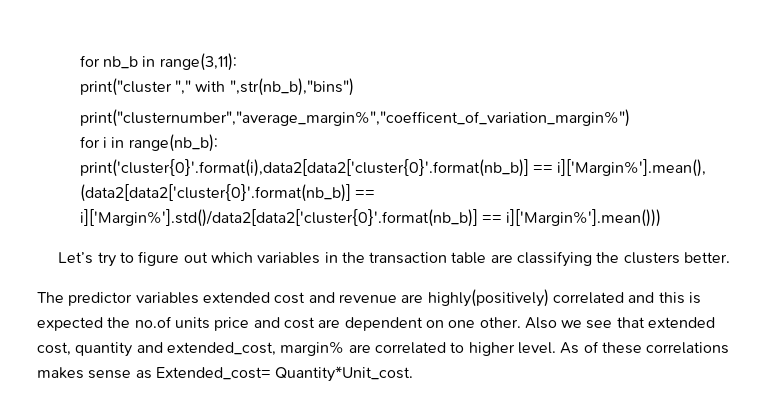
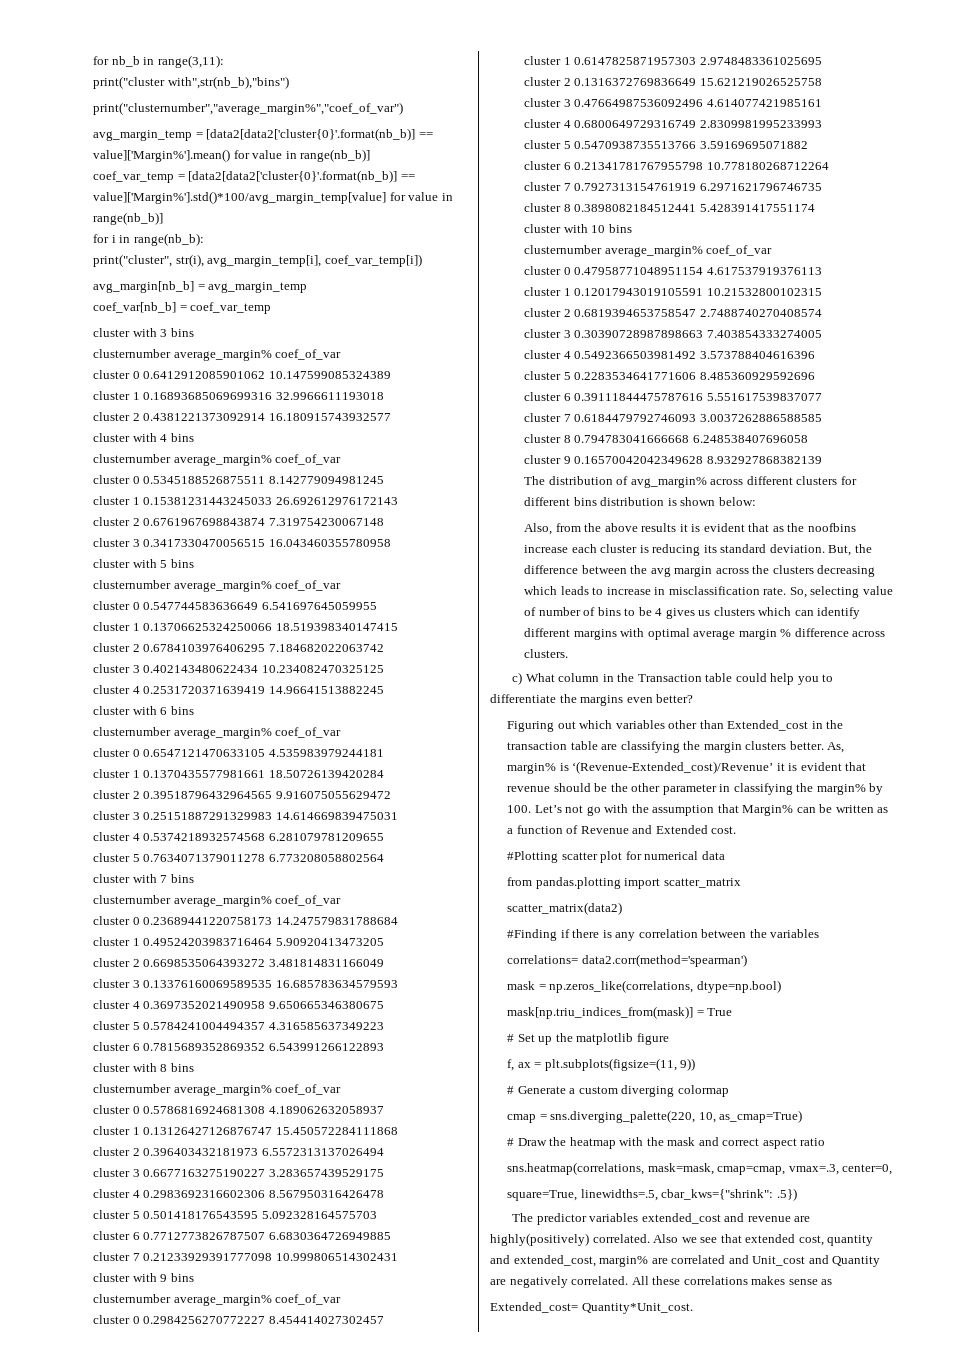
- print("cluster "," with ",str(nb_b),"bins")
- print("clusternumber","average_margin%","coefficent_of_variation_margin%")
+ print("cluster with",str(nb_b),"bins")
+ print("clusternumber","average_margin%","coef_of_var")
+ avg_margin_temp = [data2[data2['cluster{0}'.format(nb_b)] == value]['Margin%'].mean() for value in range(nb_b)]
+ coef_var_temp = [data2[data2['cluster{0}'.format(nb_b)] == value]['Margin%'].std()*100/avg_margin_temp[value] for value in range(nb_b)]
  for i in range(nb_b):
- print('cluster{0}'.format(i),data2[data2['cluster{0}'.format(nb_b)] == i]['Margin%'].mean(), (data2[data2['cluster{0}'.format(nb_b)] == i]['Margin%'].std()/data2[data2['cluster{0}'.format(nb_b)] == i]['Margin%'].mean()))
- Let’s try to figure out which variables in the transaction table are classifying the clusters better.
+ print("cluster", str(i), avg_margin_temp[i], coef_var_temp[i])
+ avg_margin[nb_b] = avg_margin_temp
+ coef_var[nb_b] = coef_var_temp
+ cluster with 3 bins
+ clusternumber average_margin% coef_of_var
+ cluster 0 0.6412912085901062 10.147599085324389
+ cluster 1 0.16893685069699316 32.9966611193018
+ cluster 2 0.4381221373092914 16.180915743932577
+ cluster with 4 bins
+ clusternumber average_margin% coef_of_var
+ cluster 0 0.5345188526875511 8.142779094981245
+ cluster 1 0.15381231443245033 26.692612976172143
+ cluster 2 0.6761967698843874 7.319754230067148
+ cluster 3 0.3417330470056515 16.043460355780958
+ cluster with 5 bins
+ clusternumber average_margin% coef_of_var
+ cluster 0 0.547744583636649 6.541697645059955
+ cluster 1 0.13706625324250066 18.519398340147415
+ cluster 2 0.6784103976406295 7.184682022063742
+ cluster 3 0.402143480622434 10.234082470325125
+ cluster 4 0.2531720371639419 14.96641513882245
+ cluster with 6 bins
+ clusternumber average_margin% coef_of_var
+ cluster 0 0.6547121470633105 4.535983979244181
+ cluster 1 0.1370435577981661 18.50726139420284
+ cluster 2 0.39518796432964565 9.916075055629472
+ cluster 3 0.25151887291329983 14.614669839475031
+ cluster 4 0.5374218932574568 6.281079781209655
+ cluster 5 0.7634071379011278 6.773208058802564
+ cluster with 7 bins
+ clusternumber average_margin% coef_of_var
+ cluster 0 0.23689441220758173 14.247579831788684
+ cluster 1 0.49524203983716464 5.90920413473205
+ cluster 2 0.6698535064393272 3.481814831166049
+ cluster 3 0.13376160069589535 16.685783634579593
+ cluster 4 0.3697352021490958 9.650665346380675
+ cluster 5 0.5784241004494357 4.316585637349223
+ cluster 6 0.7815689352869352 6.543991266122893
+ cluster with 8 bins
+ clusternumber average_margin% coef_of_var
+ cluster 0 0.5786816924681308 4.189062632058937
+ cluster 1 0.13126427126876747 15.450572284111868
+ cluster 2 0.396403432181973 6.5572313137026494
+ cluster 3 0.6677163275190227 3.283657439529175
+ cluster 4 0.2983692316602306 8.567950316426478
+ cluster 5 0.501418176543595 5.092328164575703
+ cluster 6 0.7712773826787507 6.6830364726949885
+ cluster 7 0.21233929391777098 10.999806514302431
+ cluster with 9 bins
+ clusternumber average_margin% coef_of_var
+ cluster 0 0.2984256270772227 8.454414027302457
+ cluster 1 0.6147825871957303 2.9748483361025695
+ cluster 2 0.1316372769836649 15.621219026525758
+ cluster 3 0.47664987536092496 4.614077421985161
+ cluster 4 0.6800649729316749 2.8309981995233993
+ cluster 5 0.5470938735513766 3.59169695071882
+ cluster 6 0.21341781767955798 10.778180268712264
+ cluster 7 0.7927313154761919 6.2971621796746735
+ cluster 8 0.3898082184512441 5.428391417551174
+ cluster with 10 bins
+ clusternumber average_margin% coef_of_var
+ cluster 0 0.47958771048951154 4.617537919376113
+ cluster 1 0.12017943019105591 10.21532800102315
+ cluster 2 0.6819394653758547 2.7488740270408574
+ cluster 3 0.30390728987898663 7.403854333274005
+ cluster 4 0.5492366503981492 3.573788404616396
+ cluster 5 0.2283534641771606 8.485360929592696
+ cluster 6 0.39111844475787616 5.551617539837077
+ cluster 7 0.6184479792746093 3.0037262886588585
+ cluster 8 0.794783041666668 6.248538407696058
+ cluster 9 0.16570042042349628 8.932927868382139
+ The distribution of avg_margin% across different clusters for different bins distribution is shown below:
+ Also, from the above results it is evident that as the noofbins increase each cluster is reducing its standard deviation. But, the difference between the avg margin across the clusters decreasing which leads to increase in misclassification rate. So, selecting value of number of bins to be 4 gives us clusters which can identify different margins with optimal average margin % difference across clusters.
+ c) What column in the Transaction table could help you to differentiate the margins even better?
+ Figuring out which variables other than Extended_cost in the transaction table are classifying the margin clusters better. As, margin% is ‘(Revenue-Extended_cost)/Revenue’ it is evident that revenue should be the other parameter in classifying the margin% by 100. Let’s not go with the assumption that Margin% can be written as a function of Revenue and Extended cost.
+ #Plotting scatter plot for numerical data
+ from pandas.plotting import scatter_matrix
+ scatter_matrix(data2)
+ #Finding if there is any correlation between the variables
+ correlations= data2.corr(method='spearman')
+ mask = np.zeros_like(correlations, dtype=np.bool)
+ mask[np.triu_indices_from(mask)] = True
+ # Set up the matplotlib figure
+ f, ax = plt.subplots(figsize=(11, 9))
+ # Generate a custom diverging colormap
+ cmap = sns.diverging_palette(220, 10, as_cmap=True)
+ # Draw the heatmap with the mask and correct aspect ratio
+ sns.heatmap(correlations, mask=mask, cmap=cmap, vmax=.3, center=0,
+ square=True, linewidths=.5, cbar_kws={"shrink": .5})
- The predictor variables extended cost and revenue are highly(positively) correlated and this is expected the no.of units price and cost are dependent on one other.
+ The predictor variables extended_cost and revenue are highly(positively) correlated.
- Also we see that extended cost, quantity and extended_cost, margin% are correlated to higher level. As of these correlations makes sense as Extended_cost= Quantity*Unit_cost.
+ Also we see that extended cost, quantity and extended_cost, margin% are correlated and Unit_cost and Quantity are negatively correlated. All these correlations makes sense as
+ Extended_cost= Quantity*Unit_cost.

